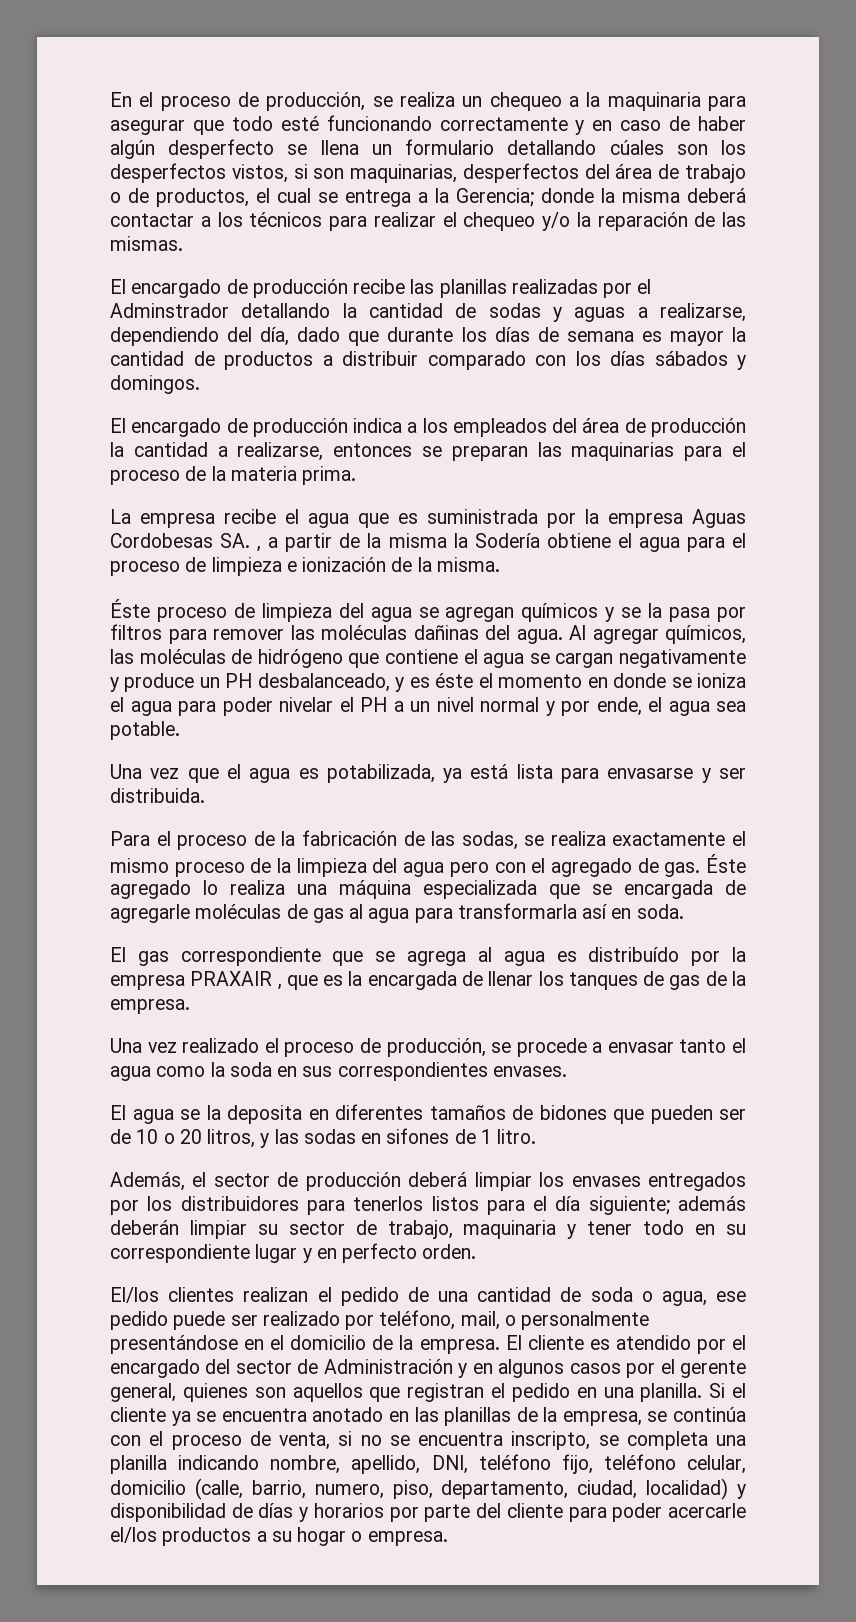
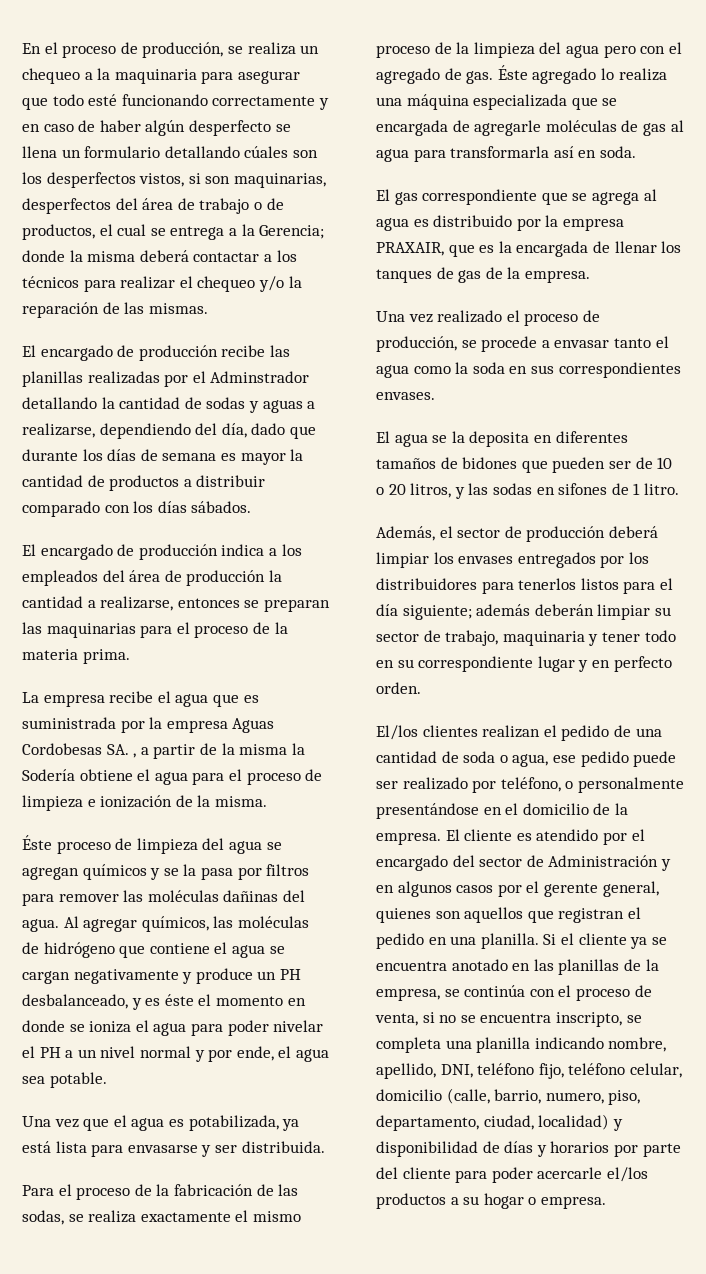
- El encargado de producción recibe las planillas realizadas por el Adminstrador detallando la cantidad de sodas y aguas a realizarse, dependiendo del día, dado que durante los días de semana es mayor la cantidad de productos a distribuir comparado con los días sábados y domingos.
+ El encargado de producción recibe las planillas realizadas por el Adminstrador detallando la cantidad de sodas y aguas a realizarse, dependiendo del día, dado que durante los días de semana es mayor la cantidad de productos a distribuir comparado con los días sábados.
- El gas correspondiente que se agrega al agua es distribuído por la empresa PRAXAIR , que es la encargada de llenar los tanques de gas de la empresa.
+ El gas correspondiente que se agrega al agua es distribuido por la empresa PRAXAIR, que es la encargada de llenar los tanques de gas de la empresa.
- El/los clientes realizan el pedido de una cantidad de soda o agua, ese pedido puede ser realizado por teléfono, mail, o personalmente presentándose en el domicilio de la empresa.
+ El/los clientes realizan el pedido de una cantidad de soda o agua, ese pedido puede ser realizado por teléfono, o personalmente presentándose en el domicilio de la empresa.

